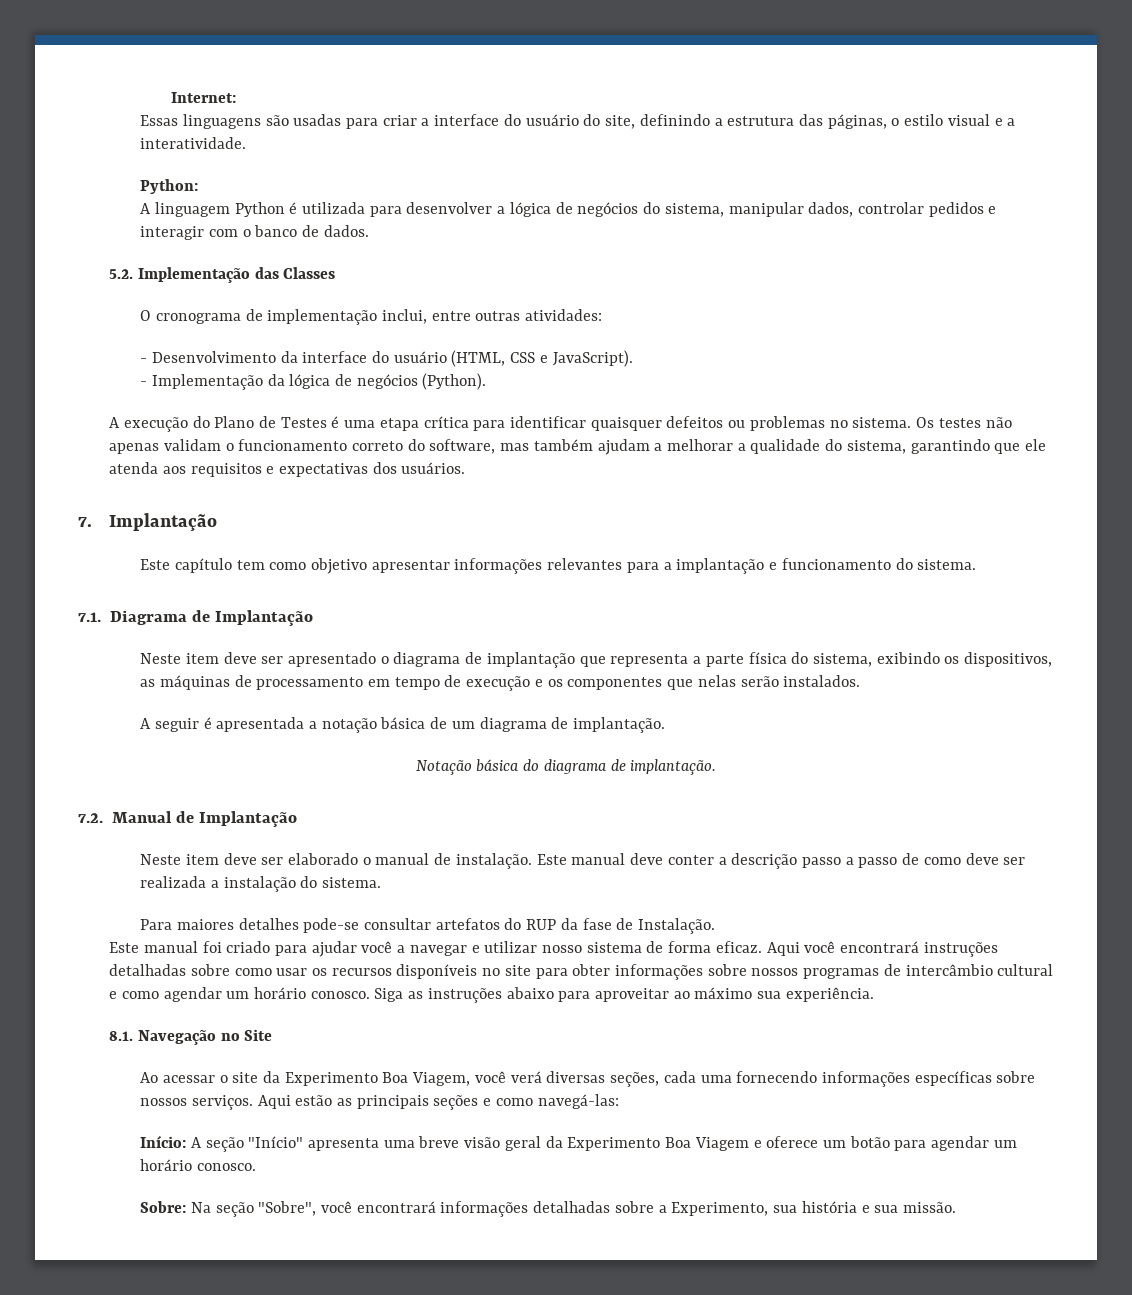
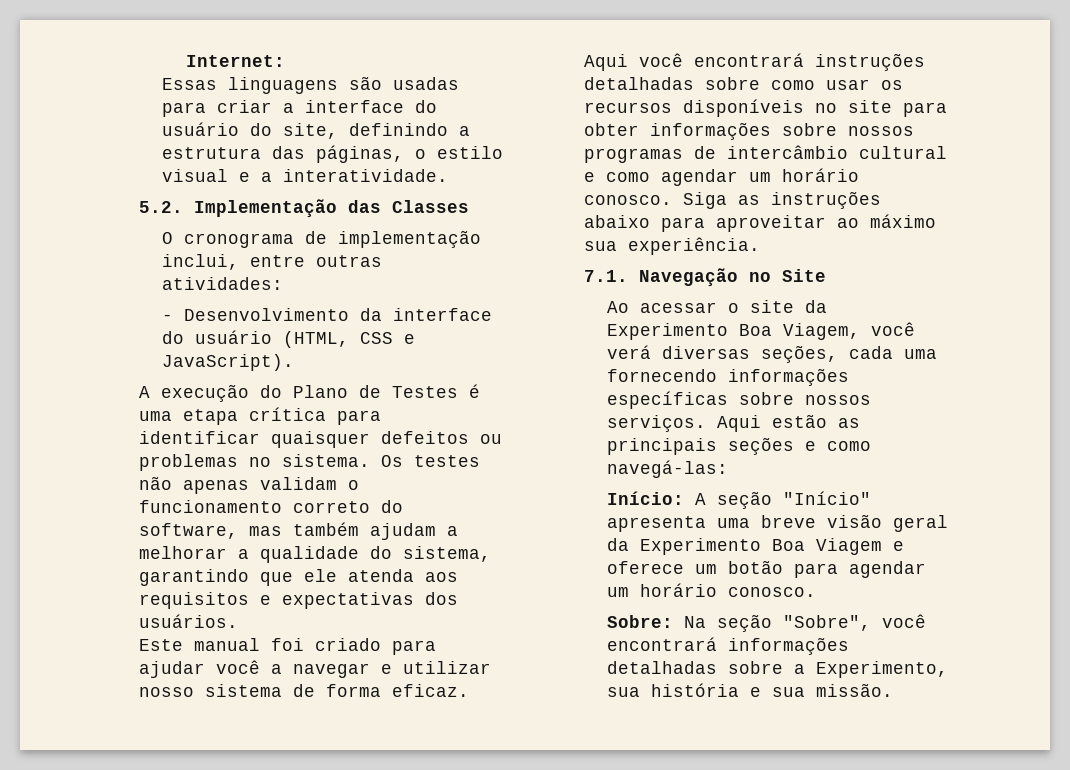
- Python:
- A linguagem Python é utilizada para desenvolver a lógica de negócios do sistema, manipular dados, controlar pedidos e interagir com o banco de dados.
- - Implementação da lógica de negócios (Python).
- 7. Implantação
- Este capítulo tem como objetivo apresentar informações relevantes para a implantação e funcionamento do sistema.
- 7.1. Diagrama de Implantação
- Neste item deve ser apresentado o diagrama de implantação que representa a parte física do sistema, exibindo os dispositivos, as máquinas de processamento em tempo de execução e os componentes que nelas serão instalados.
- A seguir é apresentada a notação básica de um diagrama de implantação.
- Notação básica do diagrama de implantação.
- 7.2. Manual de Implantação
- Neste item deve ser elaborado o manual de instalação. Este manual deve conter a descrição passo a passo de como deve ser realizada a instalação do sistema.
- Para maiores detalhes pode-se consultar artefatos do RUP da fase de Instalação.
- 8.1. Navegação no Site
+ 7.1. Navegação no Site

